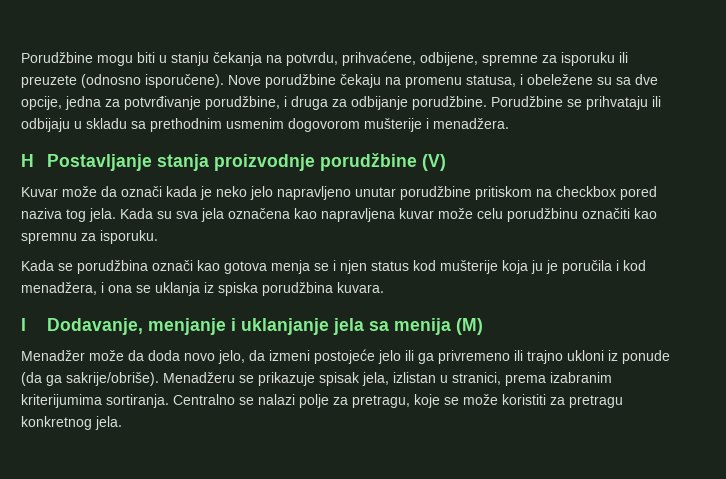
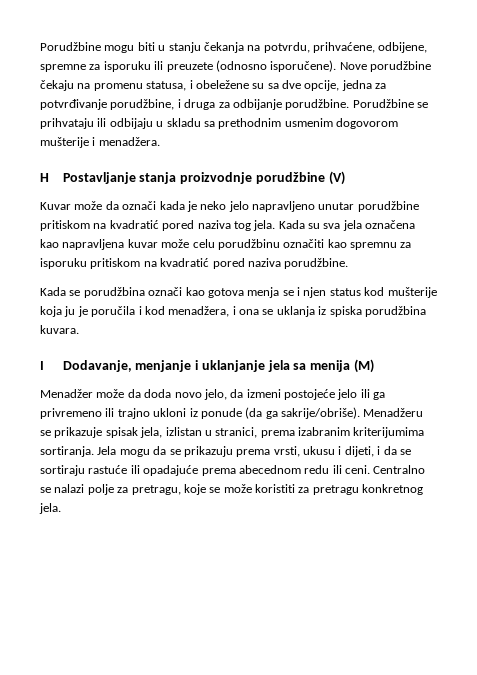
- Kuvar može da označi kada je neko jelo napravljeno unutar porudžbine pritiskom na checkbox pored naziva tog jela.
+ Kuvar može da označi kada je neko jelo napravljeno unutar porudžbine pritiskom na kvadratić pored naziva tog jela.
- Kada su sva jela označena kao napravljena kuvar može celu porudžbinu označiti kao spremnu za isporuku.
+ Kada su sva jela označena kao napravljena kuvar može celu porudžbinu označiti kao spremnu za isporuku pritiskom na kvadratić pored naziva porudžbine.
+ Jela mogu da se prikazuju prema vrsti, ukusu i dijeti, i da se sortiraju rastuće ili opadajuće prema abecednom redu ili ceni.

